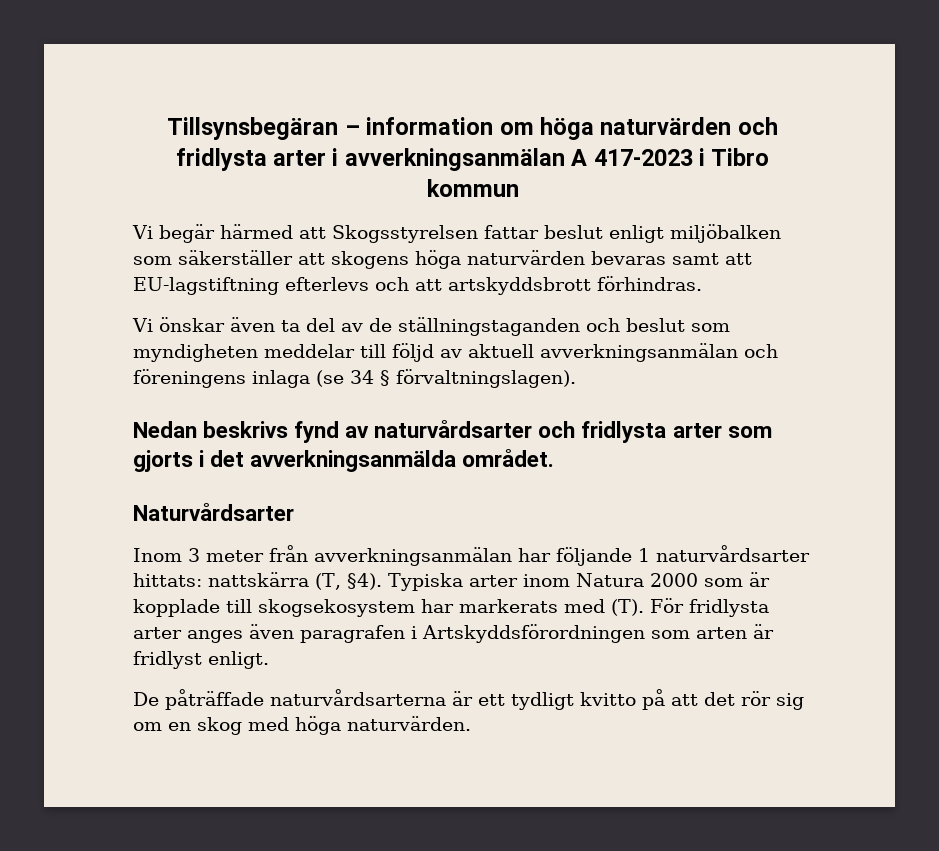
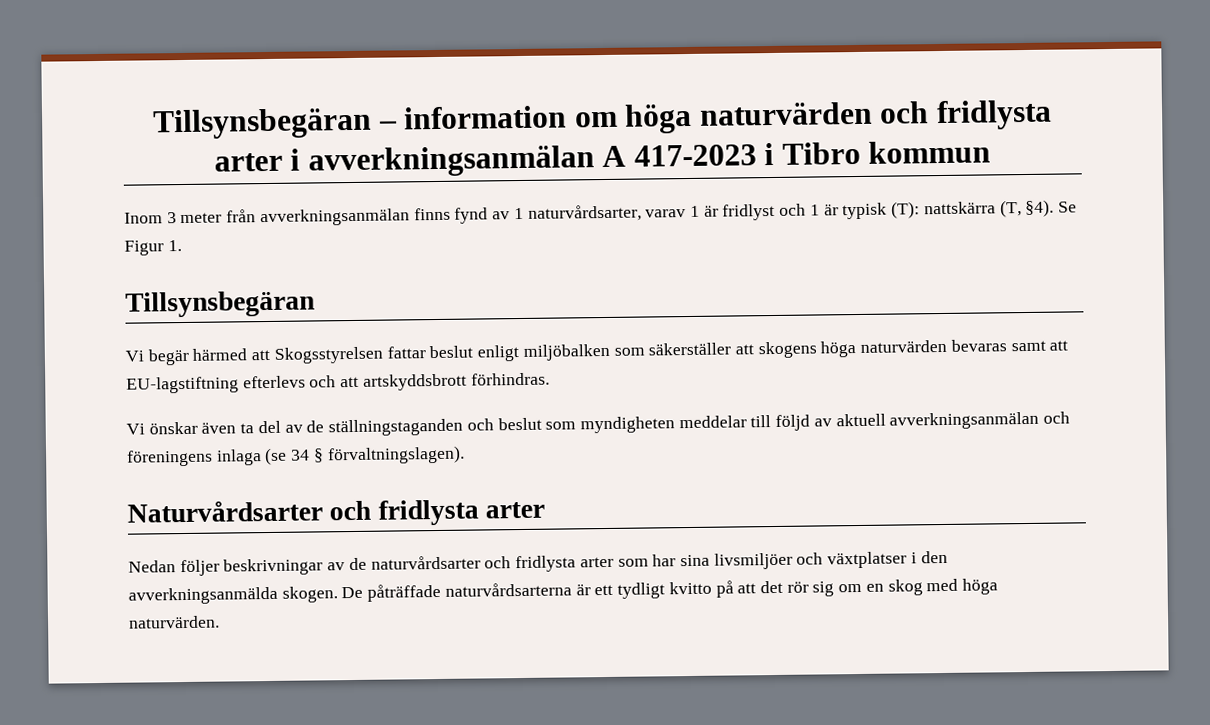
+ Inom 3 meter från avverkningsanmälan finns fynd av 1 naturvårdsarter, varav 1 är fridlyst och 1 är typisk (T): nattskärra (T, §4). Se Figur 1.
+ Tillsynsbegäran
- Nedan beskrivs fynd av naturvårdsarter och fridlysta arter som gjorts i det avverkningsanmälda området.
- Naturvårdsarter
- Inom 3 meter från avverkningsanmälan har följande 1 naturvårdsarter hittats: nattskärra (T, §4). Typiska arter inom Natura 2000 som är kopplade till skogsekosystem har markerats med (T). För fridlysta arter anges även paragrafen i Artskyddsförordningen som arten är fridlyst enligt.
- De påträffade naturvårdsarterna är ett tydligt kvitto på att det rör sig om en skog med höga naturvärden.
+ Naturvårdsarter och fridlysta arter
+ Nedan följer beskrivningar av de naturvårdsarter och fridlysta arter som har sina livsmiljöer och växtplatser i den avverkningsanmälda skogen. De påträffade naturvårdsarterna är ett tydligt kvitto på att det rör sig om en skog med höga naturvärden.

